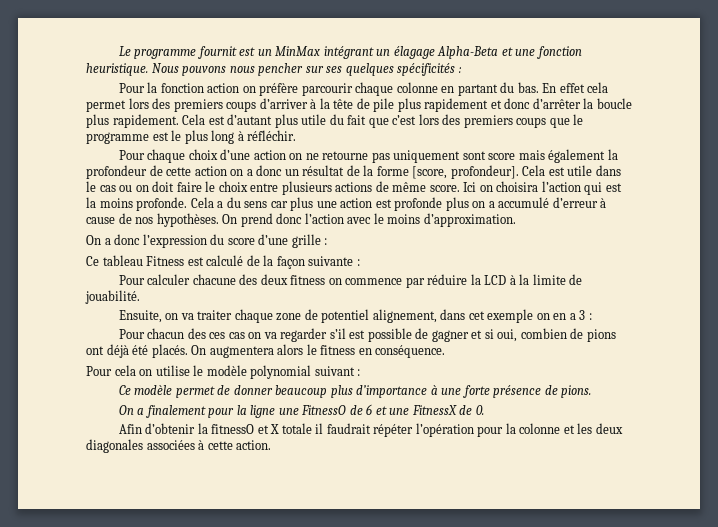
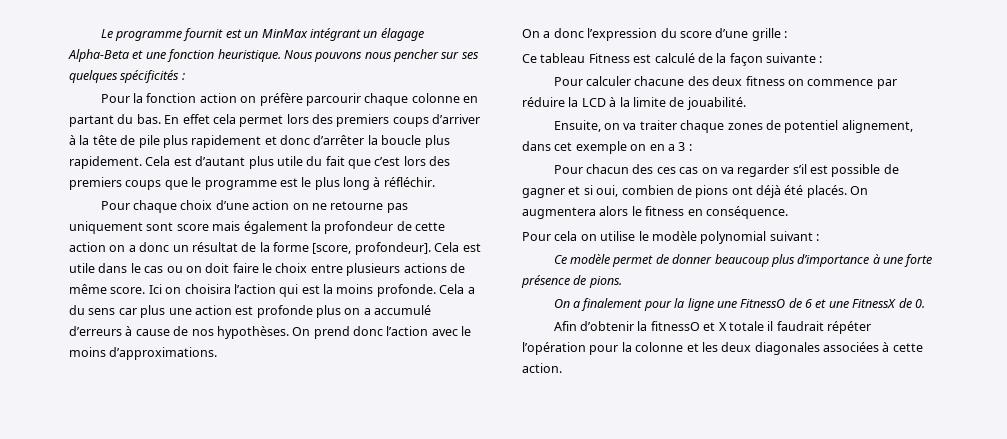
- Cela a du sens car plus une action est profonde plus on a accumulé d’erreur à cause de nos hypothèses.
+ Cela a du sens car plus une action est profonde plus on a accumulé d’erreurs à cause de nos hypothèses.
- On prend donc l’action avec le moins d’approximation.
+ On prend donc l’action avec le moins d’approximations.
- Ensuite, on va traiter chaque zone de potentiel alignement, dans cet exemple on en a 3 :
+ Ensuite, on va traiter chaque zones de potentiel alignement, dans cet exemple on en a 3 :

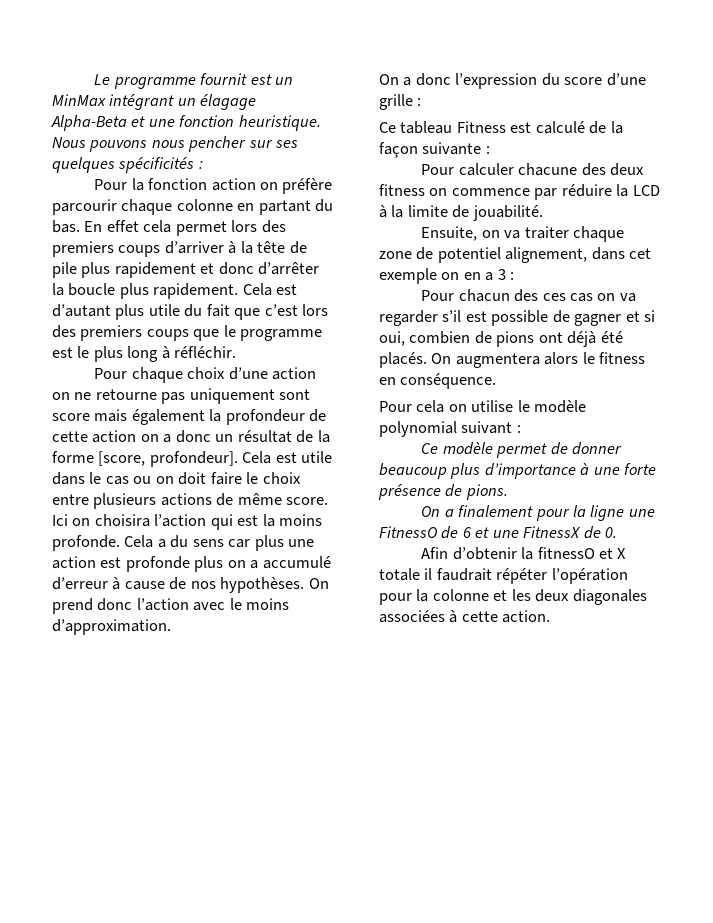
- Cela a du sens car plus une action est profonde plus on a accumulé d’erreurs à cause de nos hypothèses.
+ Cela a du sens car plus une action est profonde plus on a accumulé d’erreur à cause de nos hypothèses.
- On prend donc l’action avec le moins d’approximations.
+ On prend donc l’action avec le moins d’approximation.
- Ensuite, on va traiter chaque zones de potentiel alignement, dans cet exemple on en a 3 :
+ Ensuite, on va traiter chaque zone de potentiel alignement, dans cet exemple on en a 3 :

